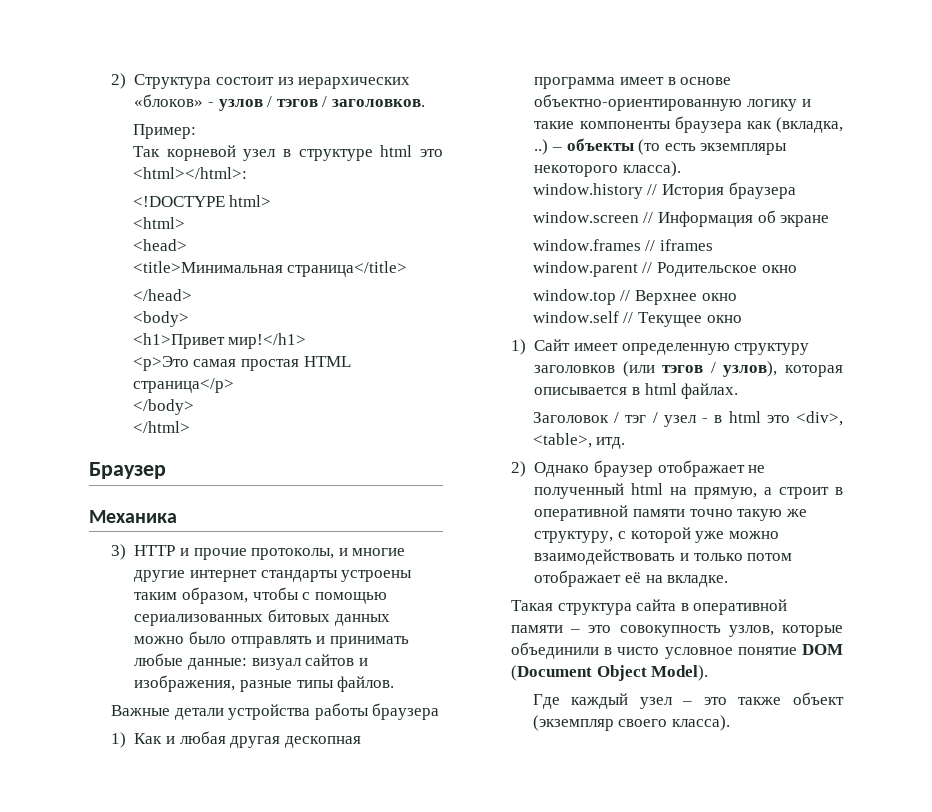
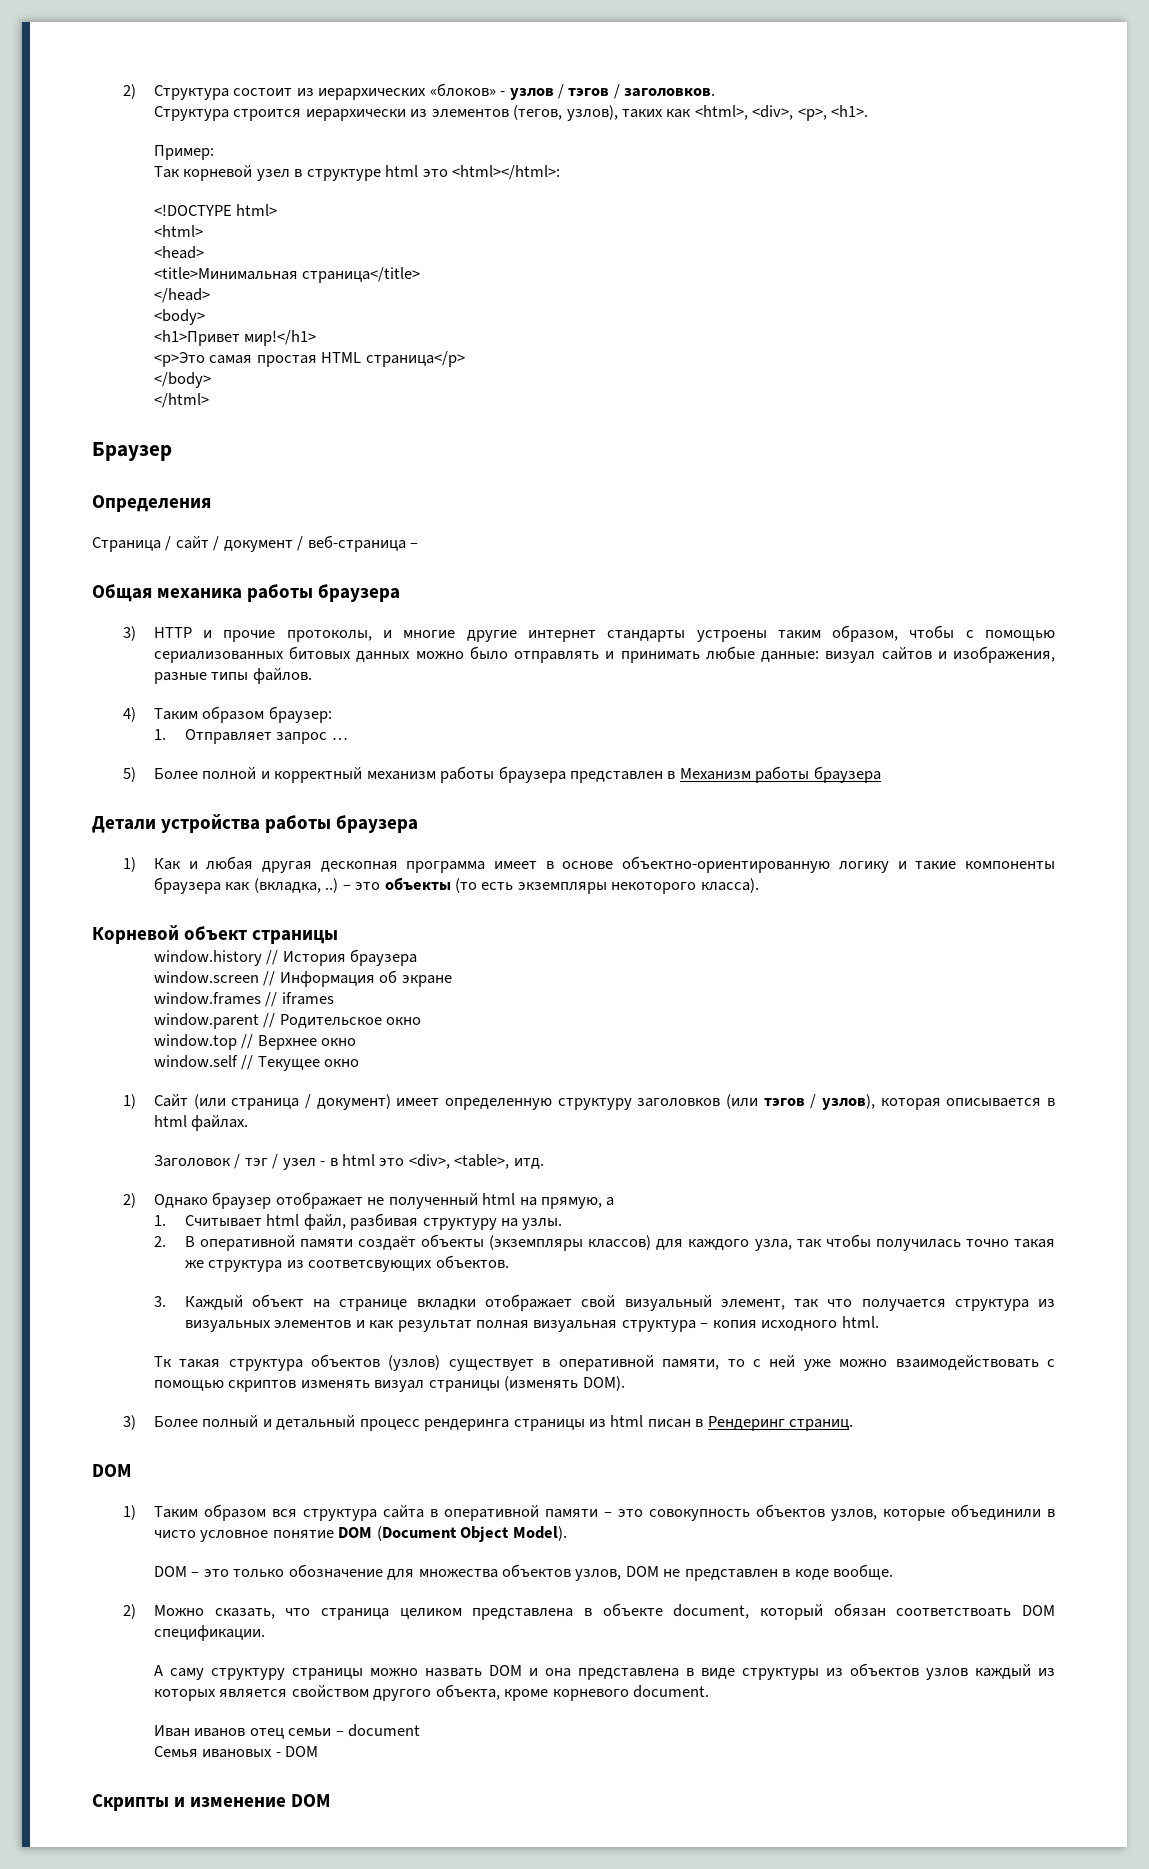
+ Структура строится иерархически из элементов (тегов, узлов), таких как <html>, <div>, <p>, <h1>.
- Механика
+ Определения
+ Страница / сайт / документ / веб-страница –
+ Общая механика работы браузера
- Важные детали устройства работы браузера
+ 4) Таким образом браузер:
+ 1. Отправляет запрос …
+ 5) Более полной и корректный механизм работы браузера представлен в Механизм работы браузера
+ Детали устройства работы браузера
- – объекты (то есть экземпляры некоторого класса).
+ – это объекты (то есть экземпляры некоторого класса).
+ Корневой объект страницы
- 1) Сайт имеет определенную структуру заголовков (или тэгов / узлов), которая описывается в html файлах.
+ 1) Сайт (или страница / документ) имеет определенную структуру заголовков (или тэгов / узлов), которая описывается в html файлах.
- 2) Однако браузер отображает не полученный html на прямую, а строит в оперативной памяти точно такую же структуру, с которой уже можно взаимодействовать и только потом отображает её на вкладке.
- Такая структура сайта в оперативной памяти – это совокупность узлов, которые объединили в чисто условное понятие DOM (Document Object Model).
+ 2) Однако браузер отображает не полученный html на прямую, а
+ 1. Считывает html файл, разбивая структуру на узлы.
+ 2. В оперативной памяти создаёт объекты (экземпляры классов) для каждого узла, так чтобы получилась точно такая же структура из соответсвующих объектов.
+ 3. Каждый объект на странице вкладки отображает свой визуальный элемент, так что получается структура из визуальных элементов и как результат полная визуальная структура – копия исходного html.
+ Тк такая структура объектов (узлов) существует в оперативной памяти, то с ней уже можно взаимодействовать с помощью скриптов изменять визуал страницы (изменять DOM).
+ 3) Более полный и детальный процесс рендеринга страницы из html писан в Рендеринг страниц.
+ DOM
+ 1) Таким образом вся структура сайта в оперативной памяти – это совокупность объектов узлов, которые объединили в чисто условное понятие DOM (Document Object Model).
- Где каждый узел – это также объект (экземпляр своего класса).
+ DOM – это только обозначение для множества объектов узлов, DOM не представлен в коде вообще.
+ 2) Можно сказать, что страница целиком представлена в объекте document, который обязан соответствоать DOM спецификации.
+ А саму структуру страницы можно назвать DOM и она представлена в виде структуры из объектов узлов каждый из которых является свойством другого объекта, кроме корневого document.
+ Иван иванов отец семьи – document
+ Семья ивановых - DOM
+ Скрипты и изменение DOM

